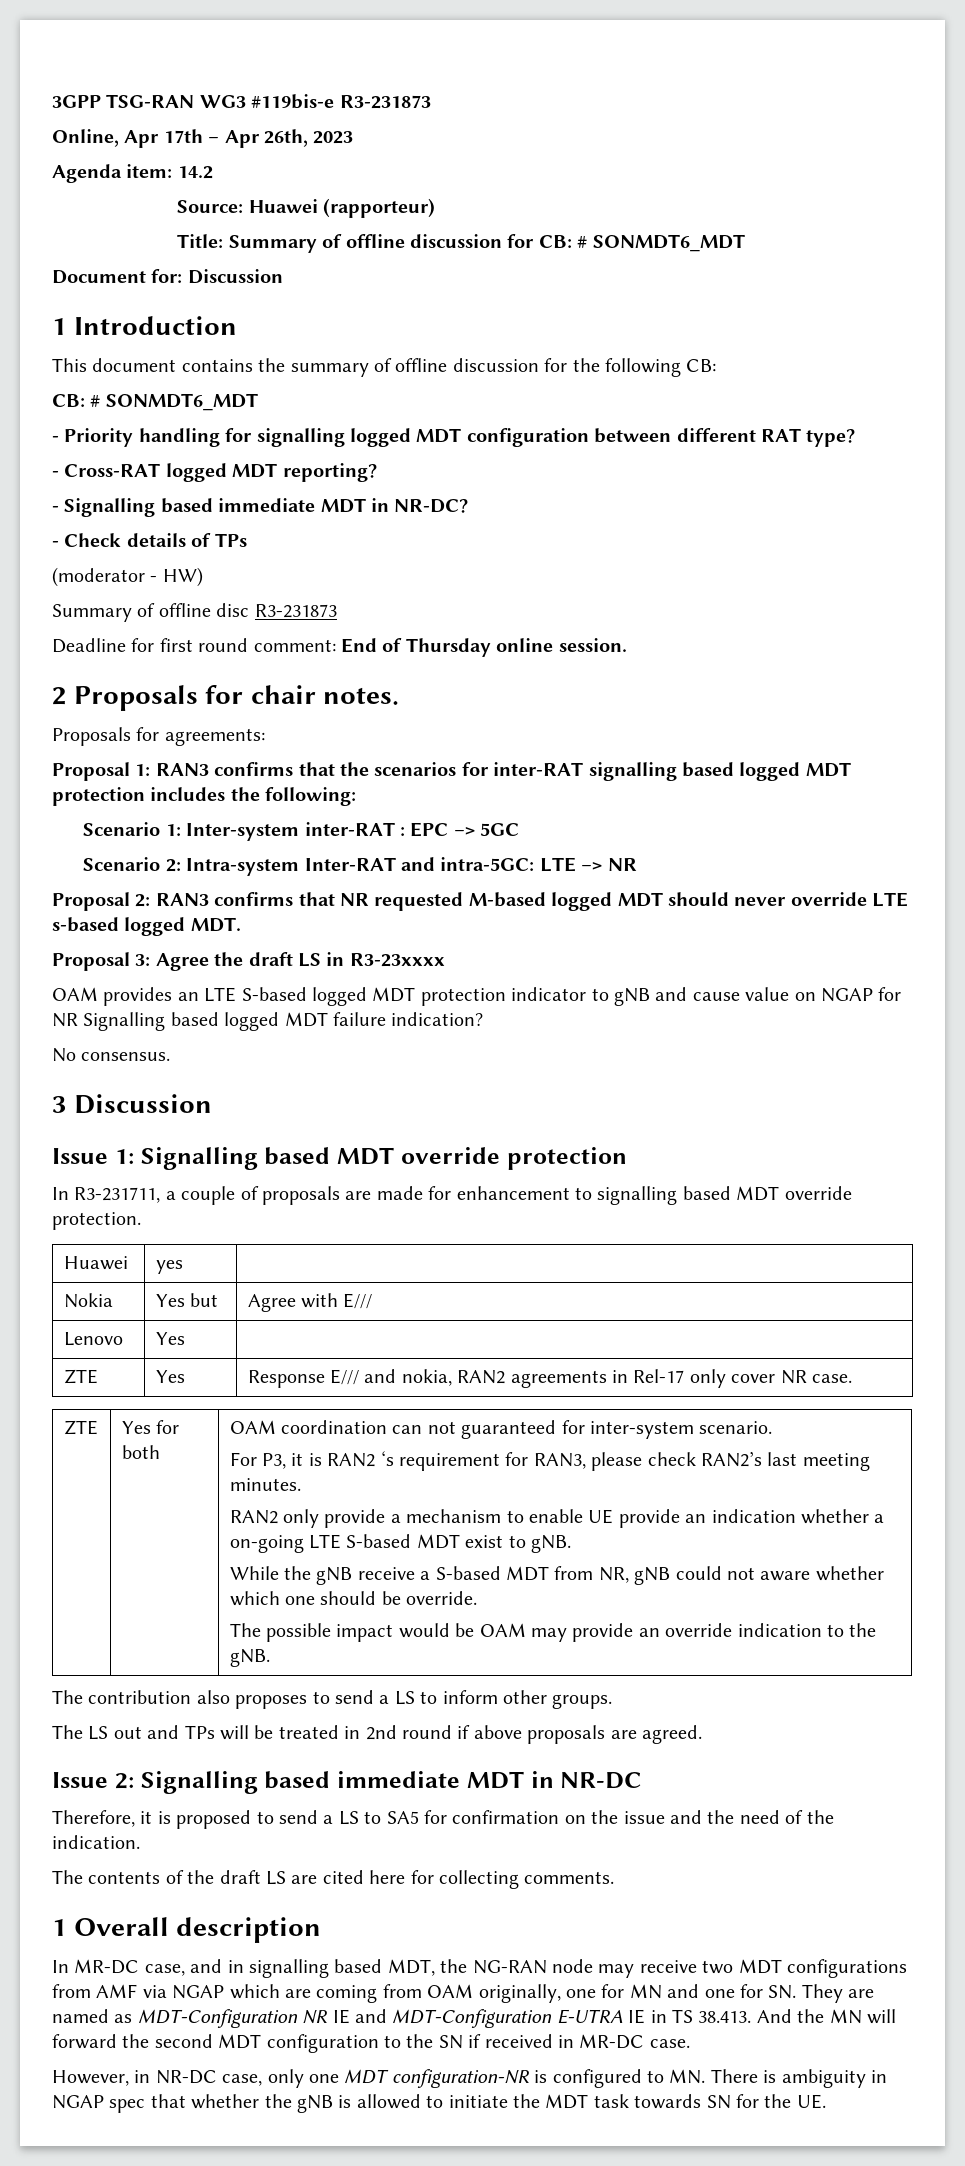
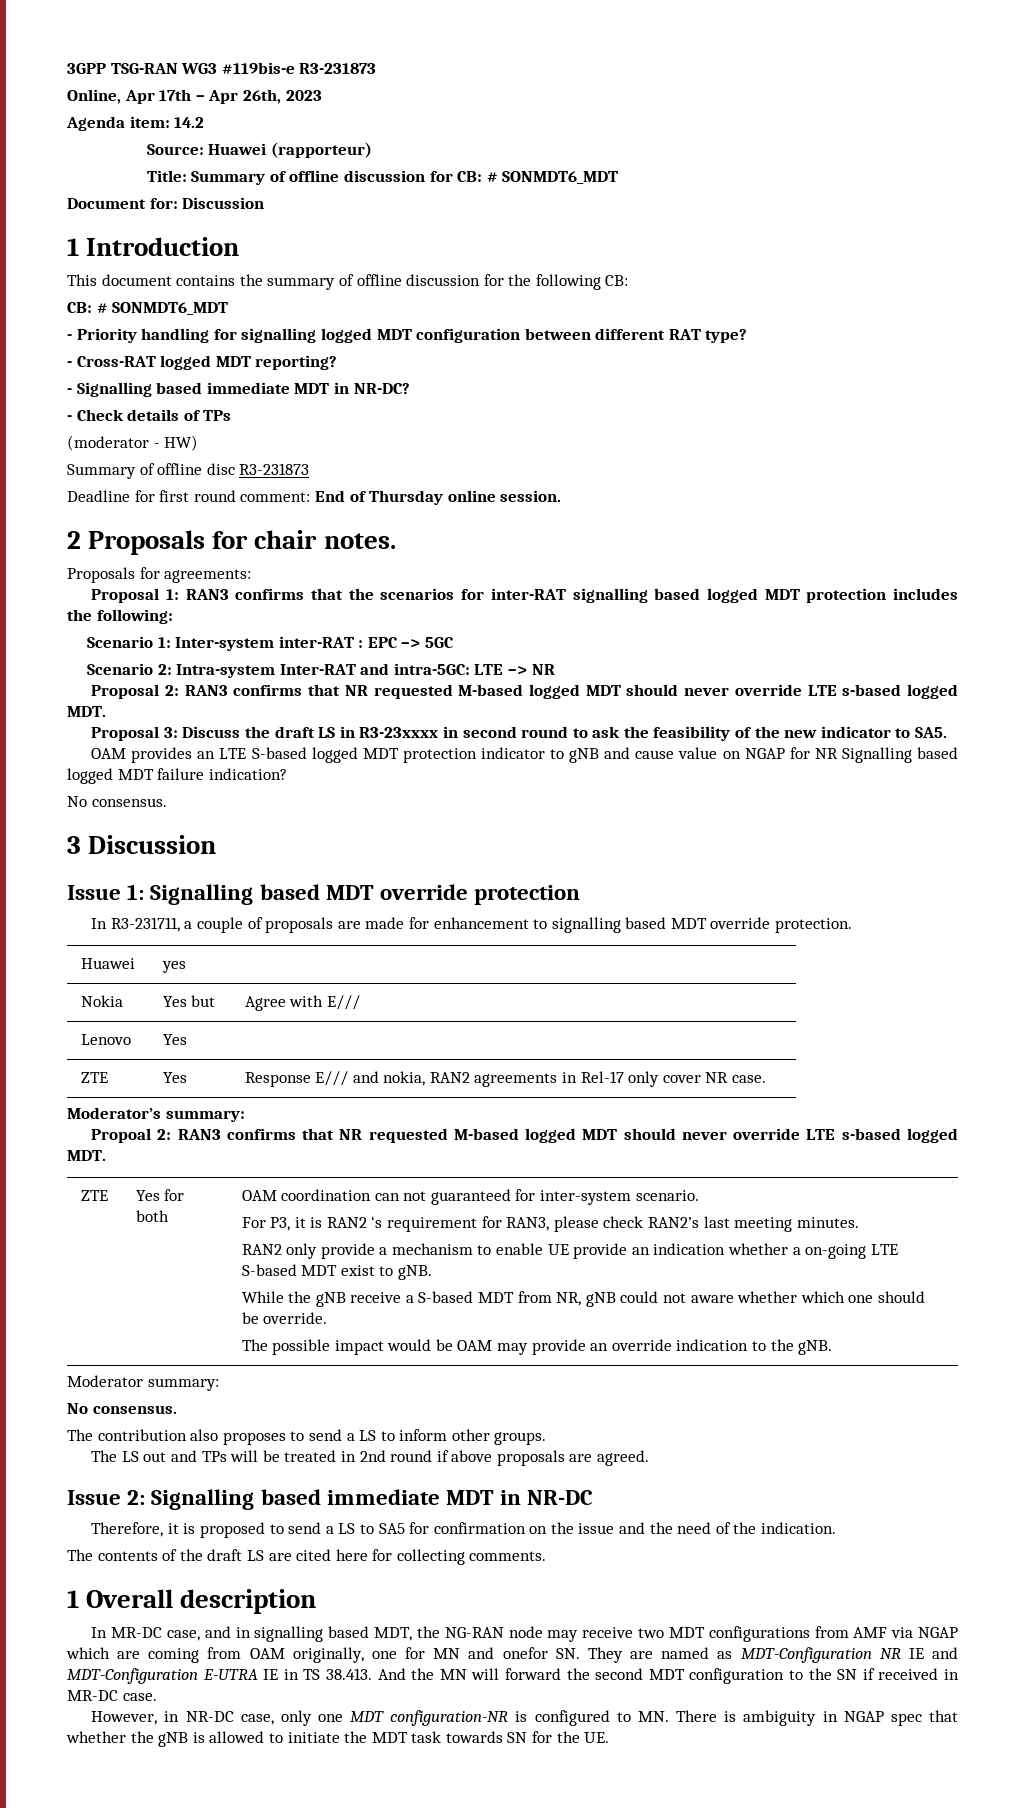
- Proposal 3: Agree the draft LS in R3-23xxxx
+ Proposal 3: Discuss the draft LS in R3-23xxxx in second round to ask the feasibility of the new indicator to SA5.
+ Moderator’s summary:
+ Propoal 2: RAN3 confirms that NR requested M-based logged MDT should never override LTE s-based logged MDT.
+ Moderator summary:
+ No consensus.
- In MR-DC case, and in signalling based MDT, the NG-RAN node may receive two MDT configurations from AMF via NGAP which are coming from OAM originally, one for MN and one for SN. They are named as MDT-Configuration NR IE and MDT-Configuration E-UTRA IE in TS 38.413. And the MN will forward the second MDT configuration to the SN if received in MR-DC case.
+ In MR-DC case, and in signalling based MDT, the NG-RAN node may receive two MDT configurations from AMF via NGAP which are coming from OAM originally, one for MN and onefor SN. They are named as MDT-Configuration NR IE and MDT-Configuration E-UTRA IE in TS 38.413. And the MN will forward the second MDT configuration to the SN if received in MR-DC case.

